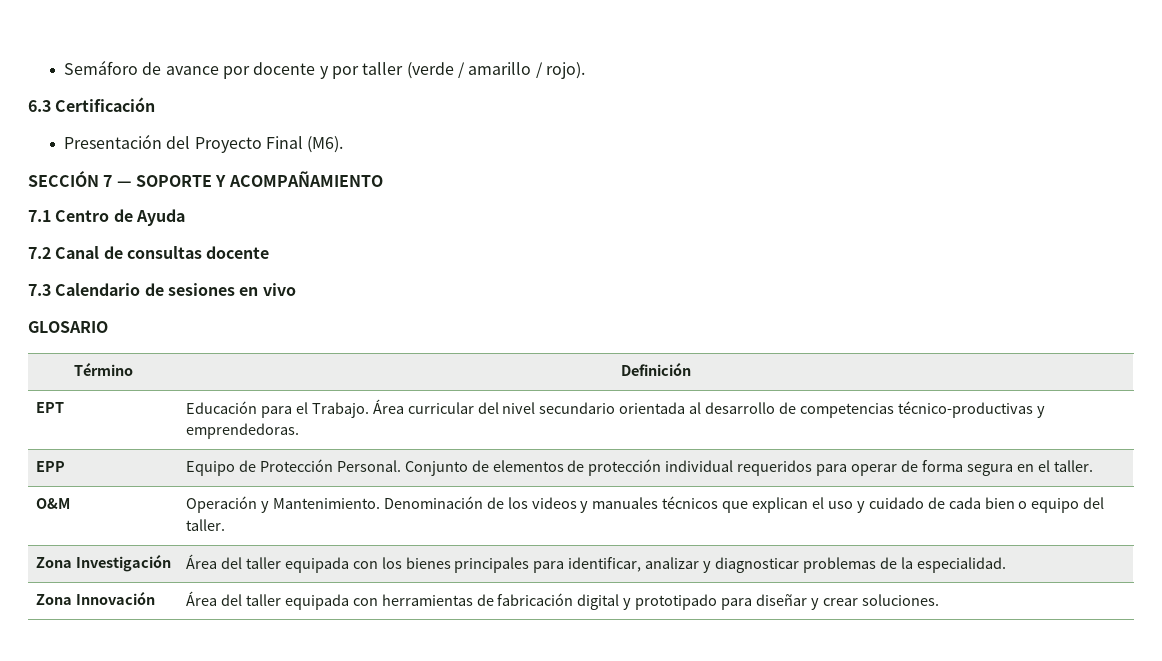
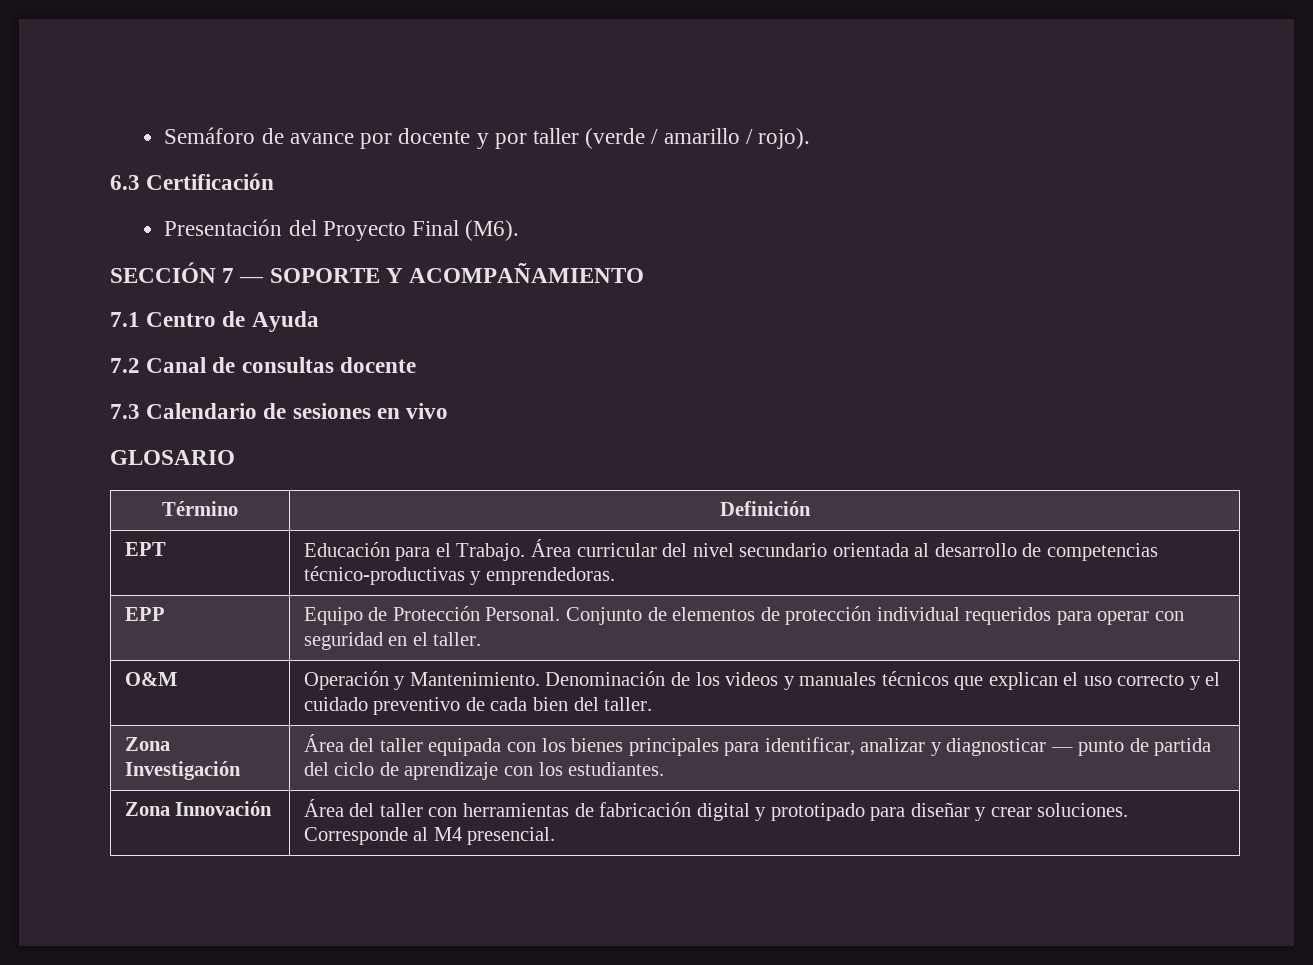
- EPP | Equipo de Protección Personal. Conjunto de elementos de protección individual requeridos para operar de forma segura en el taller.
+ EPP | Equipo de Protección Personal. Conjunto de elementos de protección individual requeridos para operar con seguridad en el taller.
- O&M | Operación y Mantenimiento. Denominación de los videos y manuales técnicos que explican el uso y cuidado de cada bien o equipo del taller.
+ O&M | Operación y Mantenimiento. Denominación de los videos y manuales técnicos que explican el uso correcto y el cuidado preventivo de cada bien del taller.
- Zona Investigación | Área del taller equipada con los bienes principales para identificar, analizar y diagnosticar problemas de la especialidad.
+ Zona Investigación | Área del taller equipada con los bienes principales para identificar, analizar y diagnosticar — punto de partida del ciclo de aprendizaje con los estudiantes.
- Zona Innovación | Área del taller equipada con herramientas de fabricación digital y prototipado para diseñar y crear soluciones.
+ Zona Innovación | Área del taller con herramientas de fabricación digital y prototipado para diseñar y crear soluciones. Corresponde al M4 presencial.

